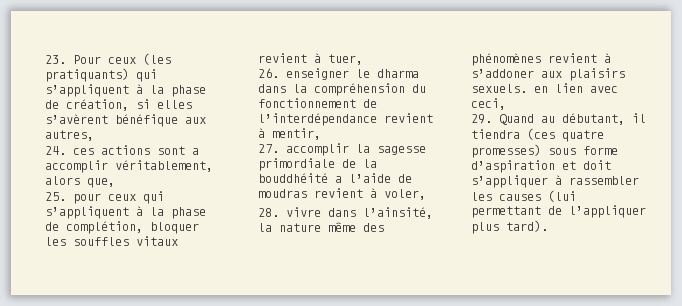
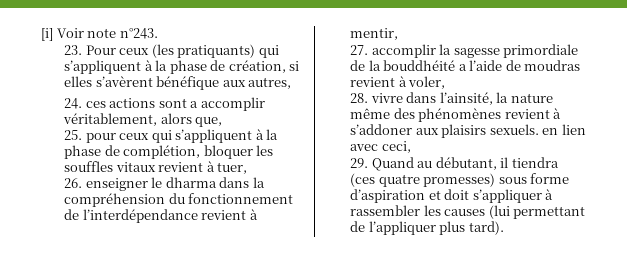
+ [i] Voir note n°243.

